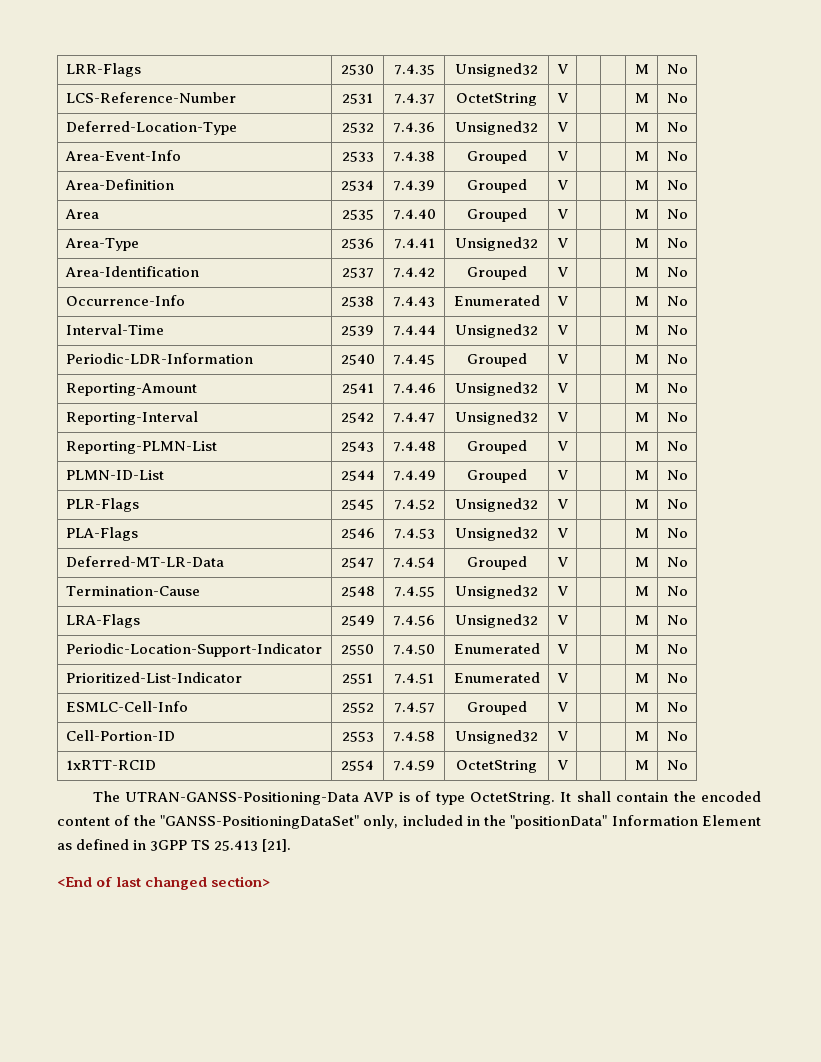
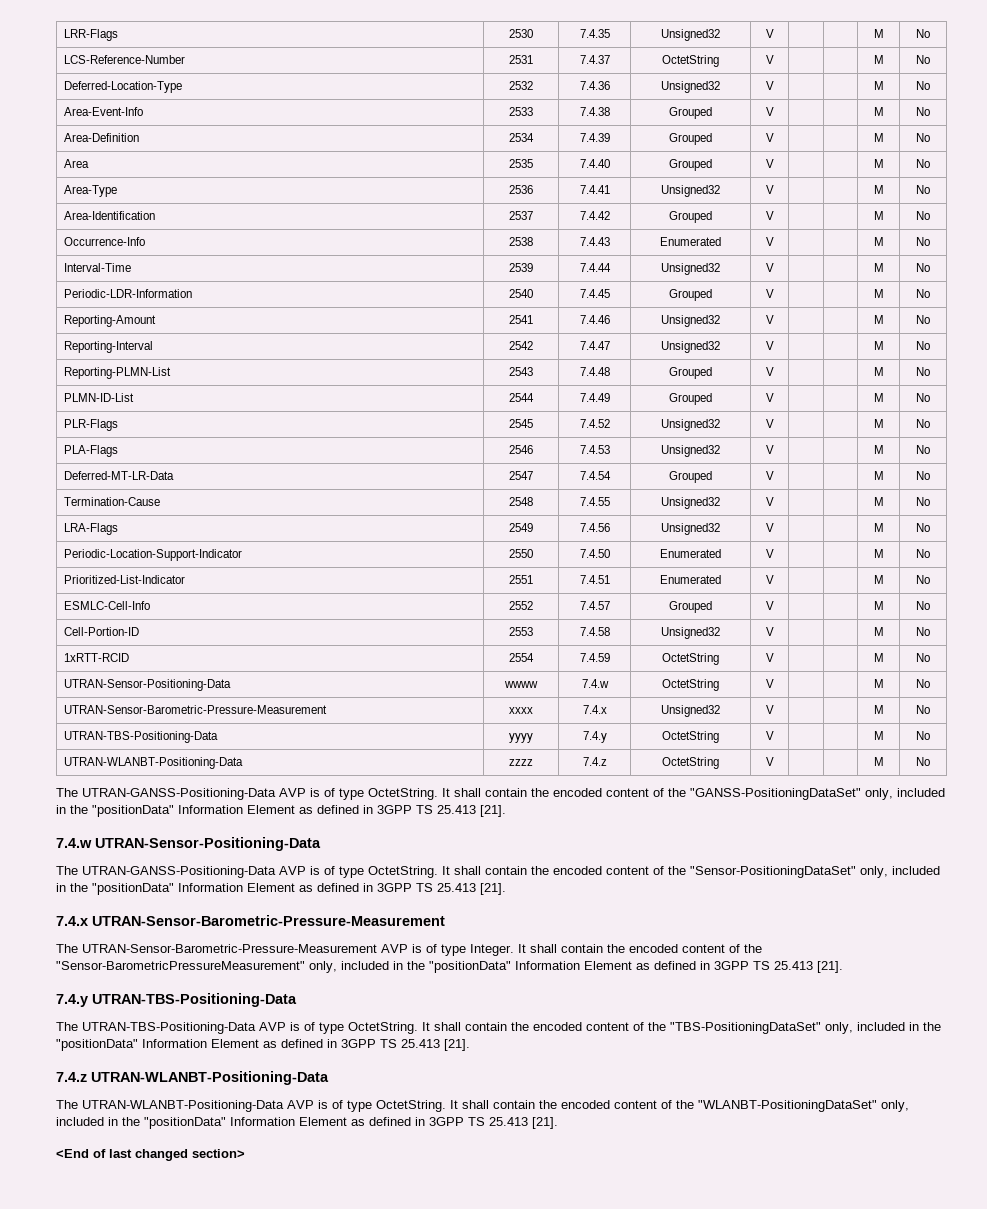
+ UTRAN-Sensor-Positioning-Data | wwww | 7.4.w | OctetString | V | | | M | No
+ UTRAN-Sensor-Barometric-Pressure-Measurement | xxxx | 7.4.x | Unsigned32 | V | | | M | No
+ UTRAN-TBS-Positioning-Data | yyyy | 7.4.y | OctetString | V | | | M | No
+ UTRAN-WLANBT-Positioning-Data | zzzz | 7.4.z | OctetString | V | | | M | No
+ 7.4.w UTRAN-Sensor-Positioning-Data
+ The UTRAN-GANSS-Positioning-Data AVP is of type OctetString. It shall contain the encoded content of the "Sensor-PositioningDataSet" only, included in the "positionData" Information Element as defined in 3GPP TS 25.413 [21].
+ 7.4.x UTRAN-Sensor-Barometric-Pressure-Measurement
+ The UTRAN-Sensor-Barometric-Pressure-Measurement AVP is of type Integer. It shall contain the encoded content of the "Sensor-BarometricPressureMeasurement" only, included in the "positionData" Information Element as defined in 3GPP TS 25.413 [21].
+ 7.4.y UTRAN-TBS-Positioning-Data
+ The UTRAN-TBS-Positioning-Data AVP is of type OctetString. It shall contain the encoded content of the "TBS-PositioningDataSet" only, included in the "positionData" Information Element as defined in 3GPP TS 25.413 [21].
+ 7.4.z UTRAN-WLANBT-Positioning-Data
+ The UTRAN-WLANBT-Positioning-Data AVP is of type OctetString. It shall contain the encoded content of the "WLANBT-PositioningDataSet" only, included in the "positionData" Information Element as defined in 3GPP TS 25.413 [21].

